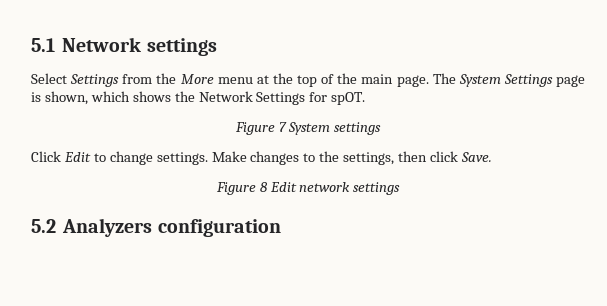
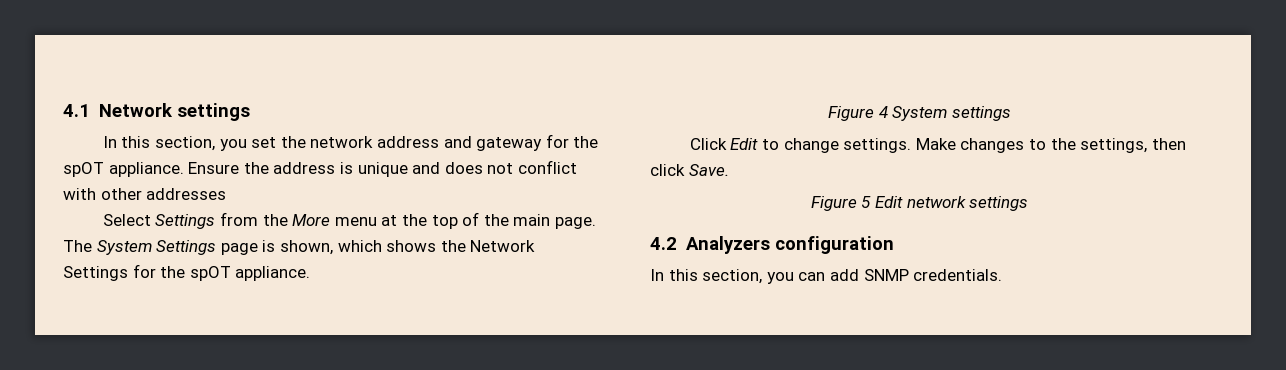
- 5.1 Network settings
+ 4.1 Network settings
+ In this section, you set the network address and gateway for the spOT appliance. Ensure the address is unique and does not conflict with other addresses
- The System Settings page is shown, which shows the Network Settings for spOT.
- Figure 7 System settings
+ The System Settings page is shown, which shows the Network Settings for the spOT appliance.
+ Figure 4 System settings
- Figure 8 Edit network settings
+ Figure 5 Edit network settings
- 5.2 Analyzers configuration
+ 4.2 Analyzers configuration
+ In this section, you can add SNMP credentials.

